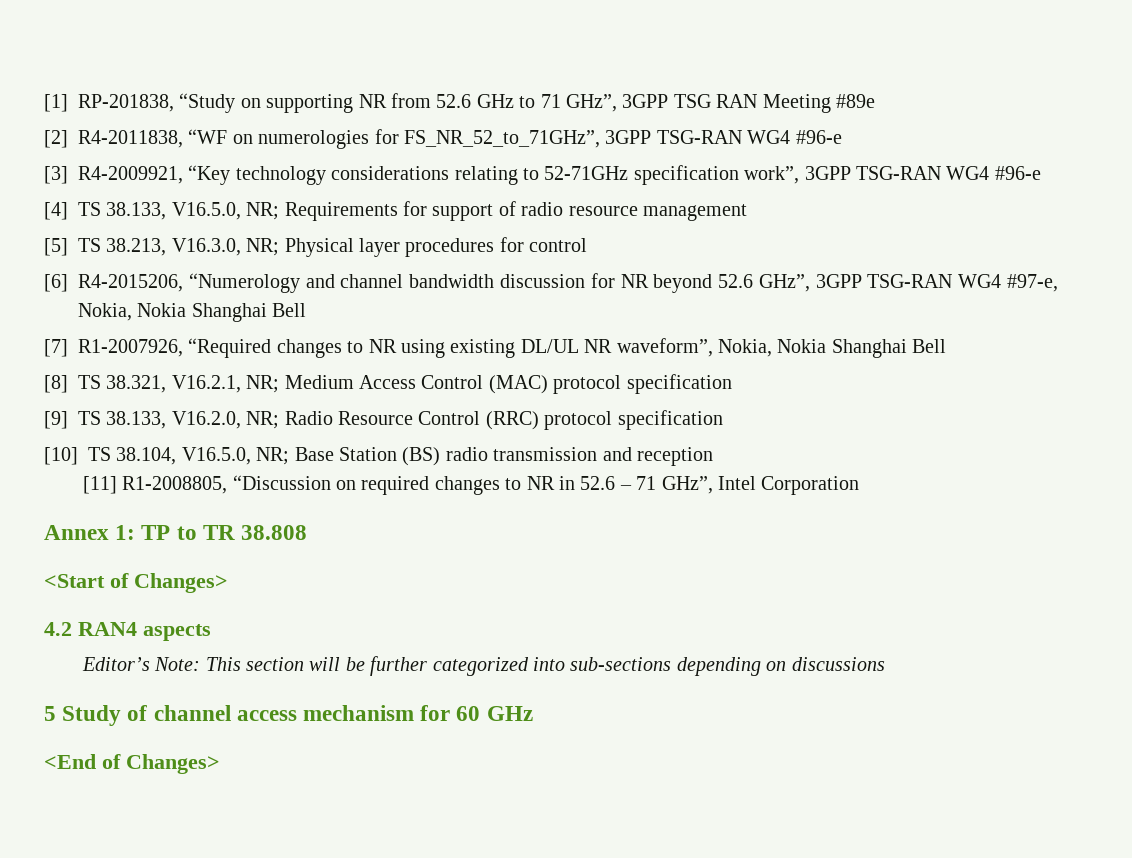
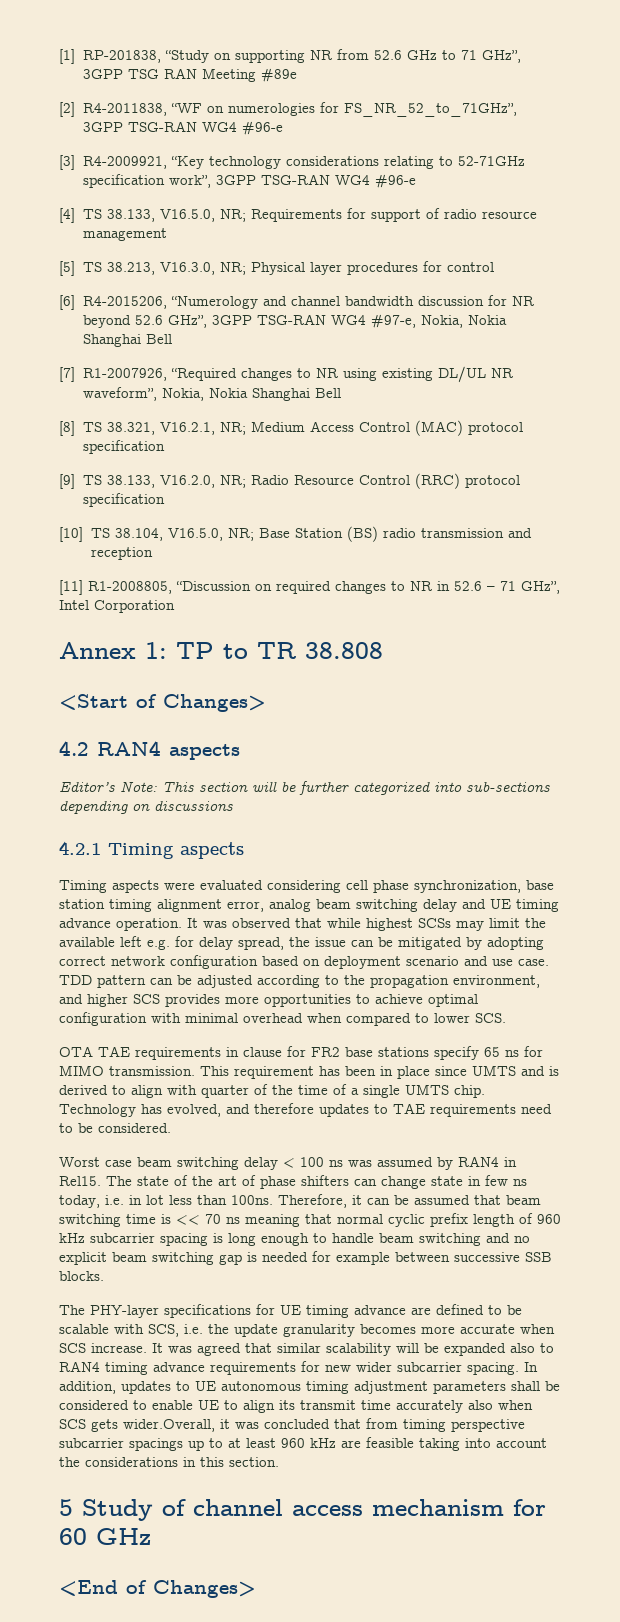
+ 4.2.1 Timing aspects
+ Timing aspects were evaluated considering cell phase synchronization, base station timing alignment error, analog beam switching delay and UE timing advance operation. It was observed that while highest SCSs may limit the available left e.g. for delay spread, the issue can be mitigated by adopting correct network configuration based on deployment scenario and use case. TDD pattern can be adjusted according to the propagation environment, and higher SCS provides more opportunities to achieve optimal configuration with minimal overhead when compared to lower SCS.
+ OTA TAE requirements in clause for FR2 base stations specify 65 ns for MIMO transmission. This requirement has been in place since UMTS and is derived to align with quarter of the time of a single UMTS chip. Technology has evolved, and therefore updates to TAE requirements need to be considered.
+ Worst case beam switching delay < 100 ns was assumed by RAN4 in Rel15. The state of the art of phase shifters can change state in few ns today, i.e. in lot less than 100ns. Therefore, it can be assumed that beam switching time is << 70 ns meaning that normal cyclic prefix length of 960 kHz subcarrier spacing is long enough to handle beam switching and no explicit beam switching gap is needed for example between successive SSB blocks.
+ The PHY-layer specifications for UE timing advance are defined to be scalable with SCS, i.e. the update granularity becomes more accurate when SCS increase. It was agreed that similar scalability will be expanded also to RAN4 timing advance requirements for new wider subcarrier spacing. In addition, updates to UE autonomous timing adjustment parameters shall be considered to enable UE to align its transmit time accurately also when SCS gets wider.Overall, it was concluded that from timing perspective subcarrier spacings up to at least 960 kHz are feasible taking into account the considerations in this section.

